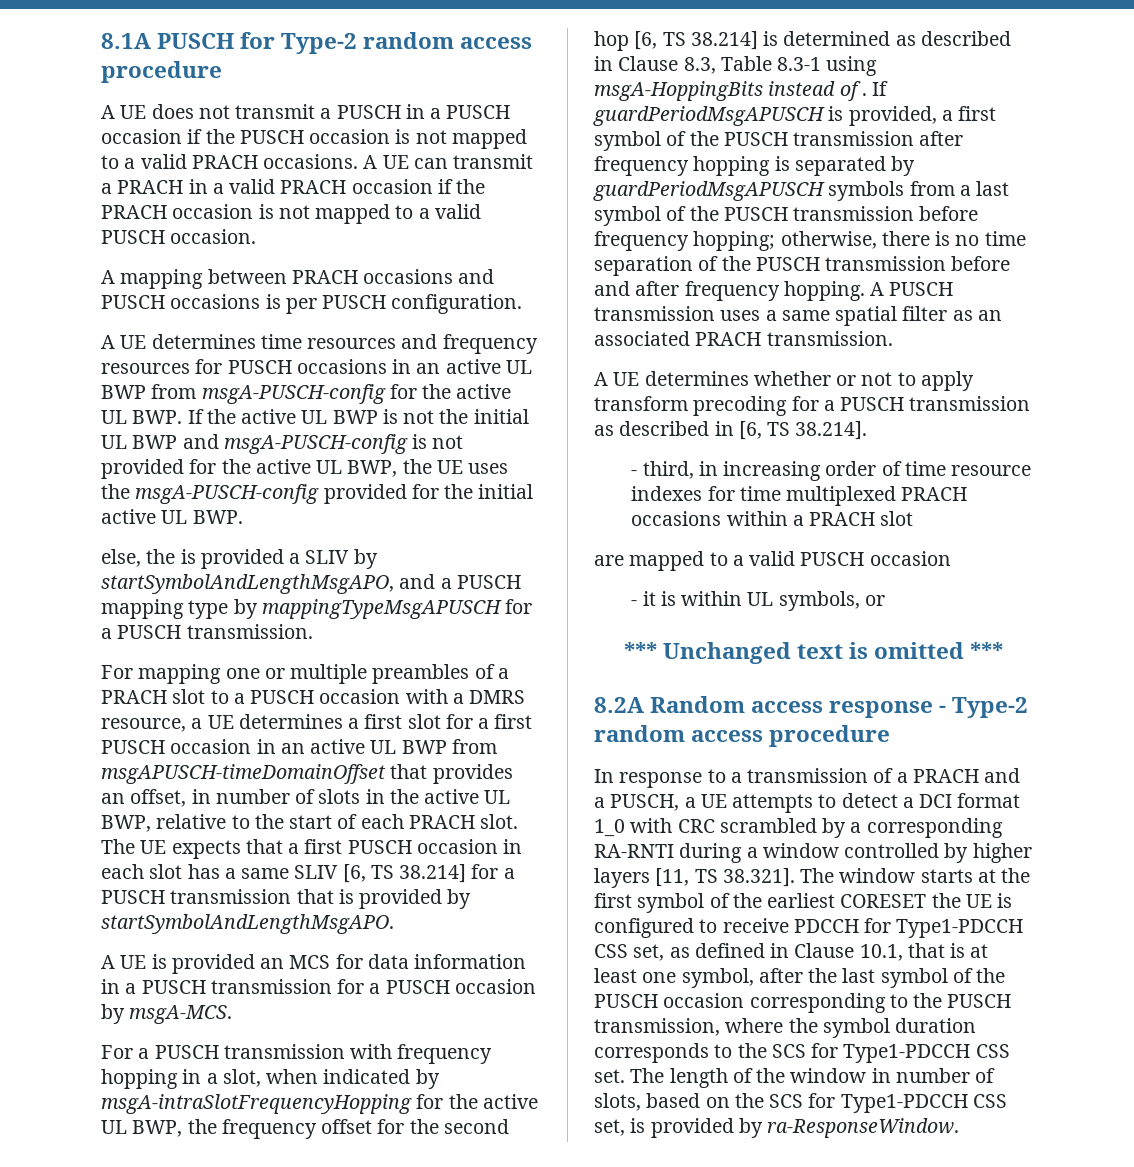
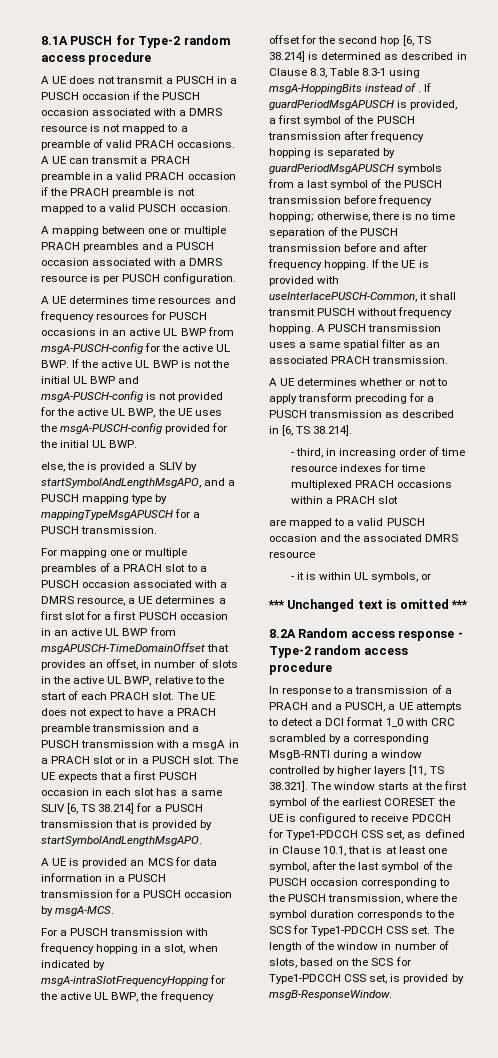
- A UE does not transmit a PUSCH in a PUSCH occasion if the PUSCH occasion is not mapped to a valid PRACH occasions.
+ A UE does not transmit a PUSCH in a PUSCH occasion if the PUSCH occasion associated with a DMRS resource is not mapped to a preamble of valid PRACH occasions.
- A UE can transmit a PRACH in a valid PRACH occasion if the PRACH occasion is not mapped to a valid PUSCH occasion.
+ A UE can transmit a PRACH preamble in a valid PRACH occasion if the PRACH preamble is not mapped to a valid PUSCH occasion.
- A mapping between PRACH occasions and PUSCH occasions is per PUSCH configuration.
+ A mapping between one or multiple PRACH preambles and a PUSCH occasion associated with a DMRS resource is per PUSCH configuration.
- A UE determines time resources and frequency resources for PUSCH occasions in an active UL BWP from msgA-PUSCH-config for the active UL BWP. If the active UL BWP is not the initial UL BWP and msgA-PUSCH-config is not provided for the active UL BWP, the UE uses the msgA-PUSCH-config provided for the initial active UL BWP.
+ A UE determines time resources and frequency resources for PUSCH occasions in an active UL BWP from msgA-PUSCH-config for the active UL BWP. If the active UL BWP is not the initial UL BWP and msgA-PUSCH-config is not provided for the active UL BWP, the UE uses the msgA-PUSCH-config provided for the initial UL BWP.
- For mapping one or multiple preambles of a PRACH slot to a PUSCH occasion with a DMRS resource, a UE determines a first slot for a first PUSCH occasion in an active UL BWP from msgAPUSCH-timeDomainOffset that provides an offset, in number of slots in the active UL BWP, relative to the start of each PRACH slot.
+ For mapping one or multiple preambles of a PRACH slot to a PUSCH occasion associated with a DMRS resource, a UE determines a first slot for a first PUSCH occasion in an active UL BWP from msgAPUSCH-TimeDomainOffset that provides an offset, in number of slots in the active UL BWP, relative to the start of each PRACH slot.
- The UE expects that a first PUSCH occasion in each slot has a same SLIV [6, TS 38.214] for a PUSCH transmission that is provided by startSymbolAndLengthMsgAPO.
+ The UE does not expect to have a PRACH preamble transmission and a PUSCH transmission with a msgA in a PRACH slot or in a PUSCH slot. The UE expects that a first PUSCH occasion in each slot has a same SLIV [6, TS 38.214] for a PUSCH transmission that is provided by startSymbolAndLengthMsgAPO.
+ If the UE is provided with useInterlacePUSCH-Common, it shall transmit PUSCH without frequency hopping.
- are mapped to a valid PUSCH occasion
+ are mapped to a valid PUSCH occasion and the associated DMRS resource
- In response to a transmission of a PRACH and a PUSCH, a UE attempts to detect a DCI format 1_0 with CRC scrambled by a corresponding RA-RNTI during a window controlled by higher layers [11, TS 38.321]. The window starts at the first symbol of the earliest CORESET the UE is configured to receive PDCCH for Type1-PDCCH CSS set, as defined in Clause 10.1, that is at least one symbol, after the last symbol of the PUSCH occasion corresponding to the PUSCH transmission, where the symbol duration corresponds to the SCS for Type1-PDCCH CSS set.
+ In response to a transmission of a PRACH and a PUSCH, a UE attempts to detect a DCI format 1_0 with CRC scrambled by a corresponding MsgB-RNTI during a window controlled by higher layers [11, TS 38.321]. The window starts at the first symbol of the earliest CORESET the UE is configured to receive PDCCH for Type1-PDCCH CSS set, as defined in Clause 10.1, that is at least one symbol, after the last symbol of the PUSCH occasion corresponding to the PUSCH transmission, where the symbol duration corresponds to the SCS for Type1-PDCCH CSS set.
- The length of the window in number of slots, based on the SCS for Type1-PDCCH CSS set, is provided by ra-ResponseWindow.
+ The length of the window in number of slots, based on the SCS for Type1-PDCCH CSS set, is provided by msgB-ResponseWindow.

